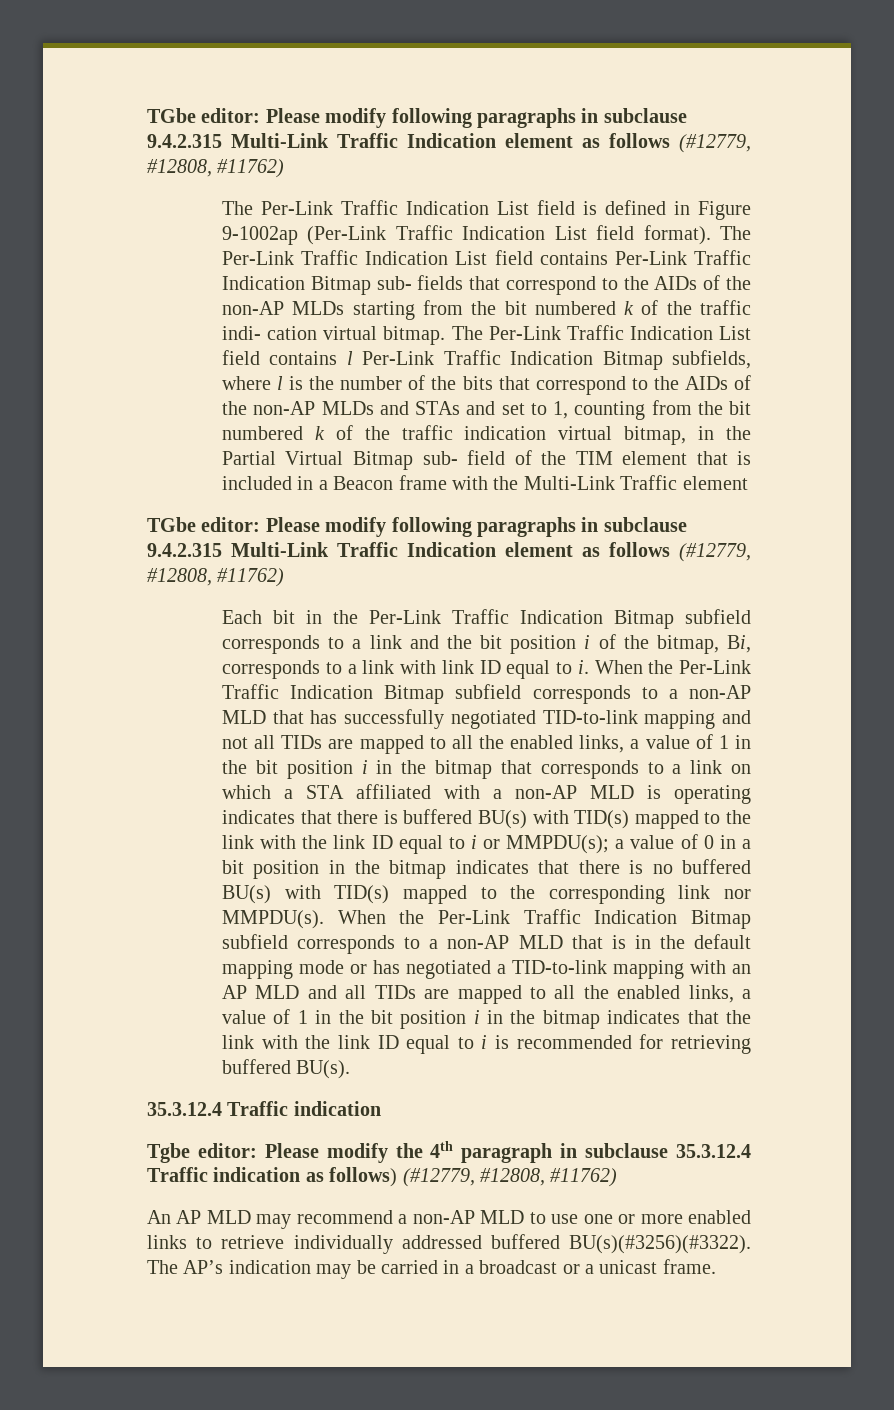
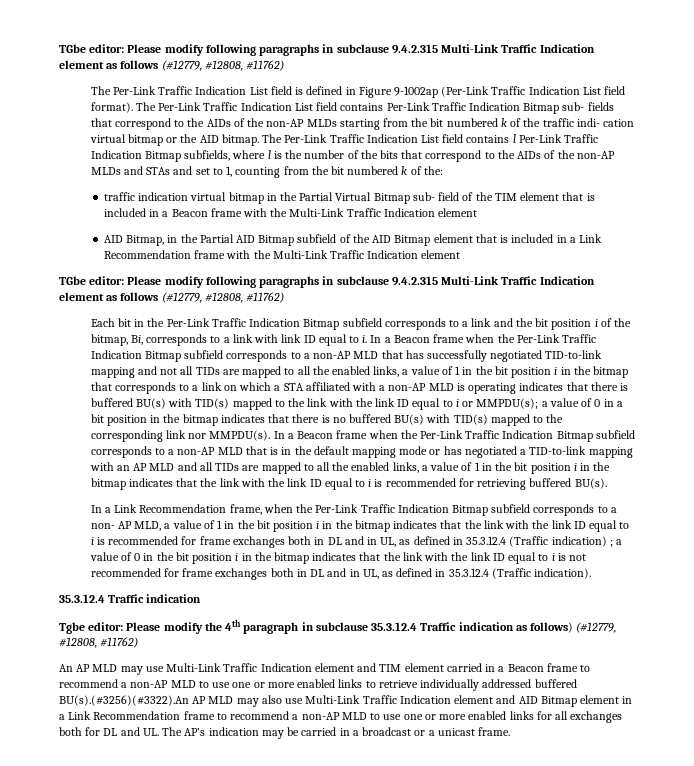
- The Per-Link Traffic Indication List field contains Per-Link Traffic Indication Bitmap sub- fields that correspond to the AIDs of the non-AP MLDs starting from the bit numbered k of the traffic indi- cation virtual bitmap.
+ The Per-Link Traffic Indication List field contains Per-Link Traffic Indication Bitmap sub- fields that correspond to the AIDs of the non-AP MLDs starting from the bit numbered k of the traffic indi- cation virtual bitmap or the AID bitmap.
- The Per-Link Traffic Indication List field contains l Per-Link Traffic Indication Bitmap subfields, where l is the number of the bits that correspond to the AIDs of the non-AP MLDs and STAs and set to 1, counting from the bit numbered k of the traffic indication virtual bitmap, in the Partial Virtual Bitmap sub- field of the TIM element that is included in a Beacon frame with the Multi-Link Traffic element
+ The Per-Link Traffic Indication List field contains l Per-Link Traffic Indication Bitmap subfields, where l is the number of the bits that correspond to the AIDs of the non-AP MLDs and STAs and set to 1, counting from the bit numbered k of the:
+ traffic indication virtual bitmap in the Partial Virtual Bitmap sub- field of the TIM element that is included in a Beacon frame with the Multi-Link Traffic Indication element
+ AID Bitmap, in the Partial AID Bitmap subfield of the AID Bitmap element that is included in a Link Recommendation frame with the Multi-Link Traffic Indication element
- When the Per-Link Traffic Indication Bitmap subfield corresponds to a non-AP MLD that has successfully negotiated TID-to-link mapping and not all TIDs are mapped to all the enabled links, a value of 1 in the bit position i in the bitmap that corresponds to a link on which a STA affiliated with a non-AP MLD is operating indicates that there is buffered BU(s) with TID(s) mapped to the link with the link ID equal to i or MMPDU(s);
+ In a Beacon frame when the Per-Link Traffic Indication Bitmap subfield corresponds to a non-AP MLD that has successfully negotiated TID-to-link mapping and not all TIDs are mapped to all the enabled links, a value of 1 in the bit position i in the bitmap that corresponds to a link on which a STA affiliated with a non-AP MLD is operating indicates that there is buffered BU(s) with TID(s) mapped to the link with the link ID equal to i or MMPDU(s);
- When the Per-Link Traffic Indication Bitmap subfield corresponds to a non-AP MLD that is in the default mapping mode or has negotiated a TID-to-link mapping with an AP MLD and all TIDs are mapped to all the enabled links, a value of 1 in the bit position i in the bitmap indicates that the link with the link ID equal to i is recommended for retrieving buffered BU(s).
+ In a Beacon frame when the Per-Link Traffic Indication Bitmap subfield corresponds to a non-AP MLD that is in the default mapping mode or has negotiated a TID-to-link mapping with an AP MLD and all TIDs are mapped to all the enabled links, a value of 1 in the bit position i in the bitmap indicates that the link with the link ID equal to i is recommended for retrieving buffered BU(s).
+ In a Link Recommendation frame, when the Per-Link Traffic Indication Bitmap subfield corresponds to a non- AP MLD, a value of 1 in the bit position i in the bitmap indicates that the link with the link ID equal to i is recommended for frame exchanges both in DL and in UL, as defined in 35.3.12.4 (Traffic indication) ; a value of 0 in the bit position i in the bitmap indicates that the link with the link ID equal to i is not recommended for frame exchanges both in DL and in UL, as defined in 35.3.12.4 (Traffic indication).
- An AP MLD may recommend a non-AP MLD to use one or more enabled links to retrieve individually addressed buffered BU(s)(#3256)(#3322). The AP’s indication may be carried in a broadcast or a unicast frame.
+ An AP MLD may use Multi-Link Traffic Indication element and TIM element carried in a Beacon frame to recommend a non-AP MLD to use one or more enabled links to retrieve individually addressed buffered BU(s).(#3256)(#3322).An AP MLD may also use Multi-Link Traffic Indication element and AID Bitmap element in a Link Recommendation frame to recommend a non-AP MLD to use one or more enabled links for all exchanges both for DL and UL. The AP’s indication may be carried in a broadcast or a unicast frame.

